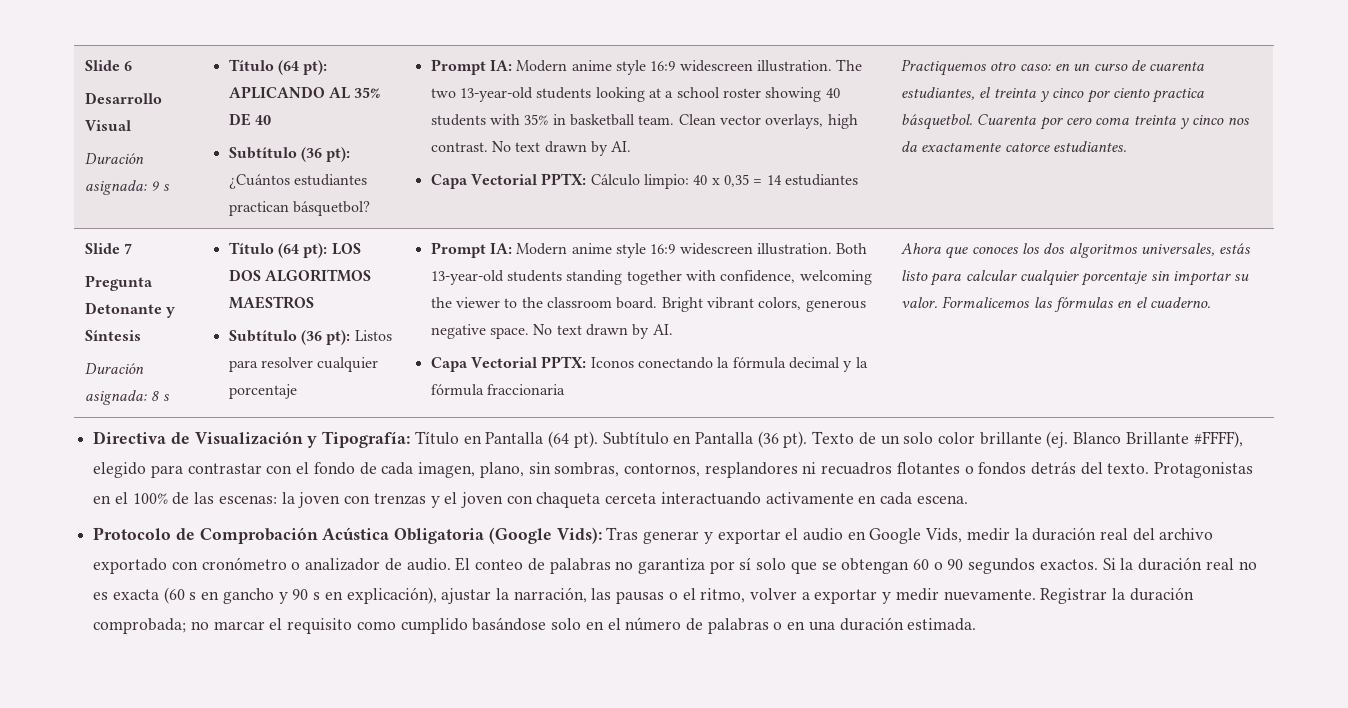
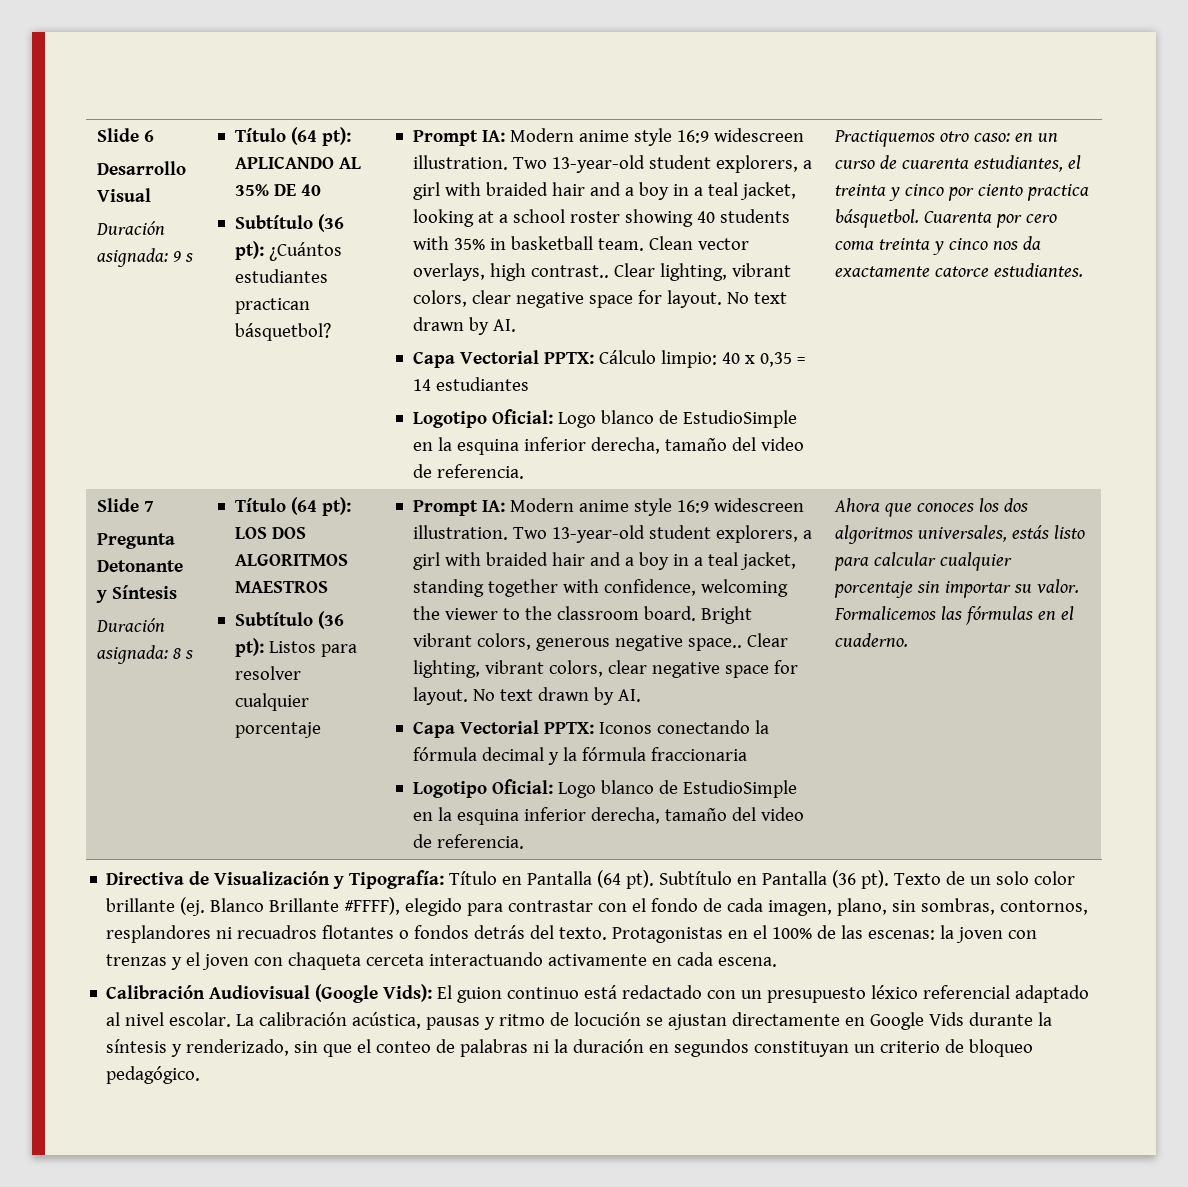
- The two 13-year-old students looking at a school roster showing 40 students with 35% in basketball team.
+ Two 13-year-old student explorers, a girl with braided hair and a boy in a teal jacket, looking at a school roster showing 40 students with 35% in basketball team.
- Clean vector overlays, high contrast.
+ Clean vector overlays, high contrast.. Clear lighting, vibrant colors, clear negative space for layout.
  Capa Vectorial PPTX: Cálculo limpio: 40 x 0,35 = 14 estudiantes
+ Logotipo Oficial: Logo blanco de EstudioSimple en la esquina inferior derecha, tamaño del video de referencia.
- Both 13-year-old students standing together with confidence, welcoming the viewer to the classroom board.
+ Two 13-year-old student explorers, a girl with braided hair and a boy in a teal jacket, standing together with confidence, welcoming the viewer to the classroom board.
- Bright vibrant colors, generous negative space.
+ Bright vibrant colors, generous negative space.. Clear lighting, vibrant colors, clear negative space for layout.
  Capa Vectorial PPTX: Iconos conectando la fórmula decimal y la fórmula fraccionaria
+ Logotipo Oficial: Logo blanco de EstudioSimple en la esquina inferior derecha, tamaño del video de referencia.
- Protocolo de Comprobación Acústica Obligatoria (Google Vids): Tras generar y exportar el audio en Google Vids, medir la duración real del archivo exportado con cronómetro o analizador de audio. El conteo de palabras no garantiza por sí solo que se obtengan 60 o 90 segundos exactos. Si la duración real no es exacta (60 s en gancho y 90 s en explicación), ajustar la narración, las pausas o el ritmo, volver a exportar y medir nuevamente. Registrar la duración comprobada; no marcar el requisito como cumplido basándose solo en el número de palabras o en una duración estimada.
+ Calibración Audiovisual (Google Vids): El guion continuo está redactado con un presupuesto léxico referencial adaptado al nivel escolar. La calibración acústica, pausas y ritmo de locución se ajustan directamente en Google Vids durante la síntesis y renderizado, sin que el conteo de palabras ni la duración en segundos constituyan un criterio de bloqueo pedagógico.

